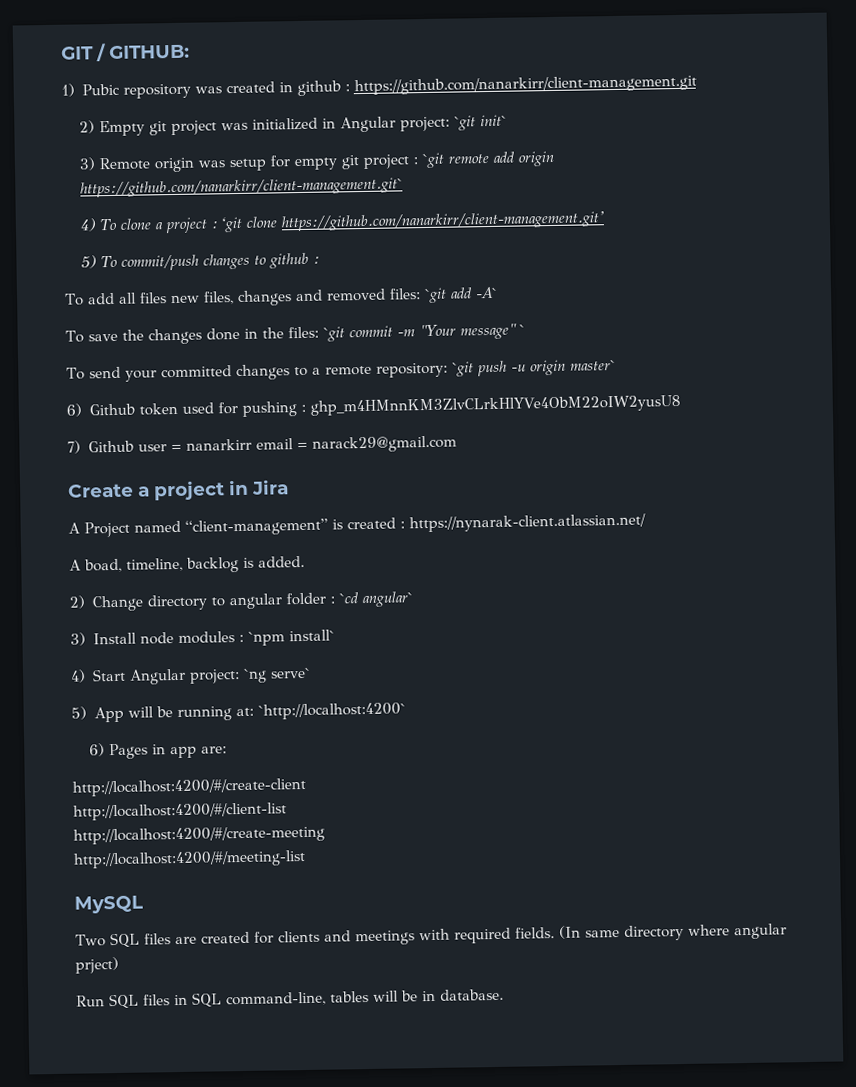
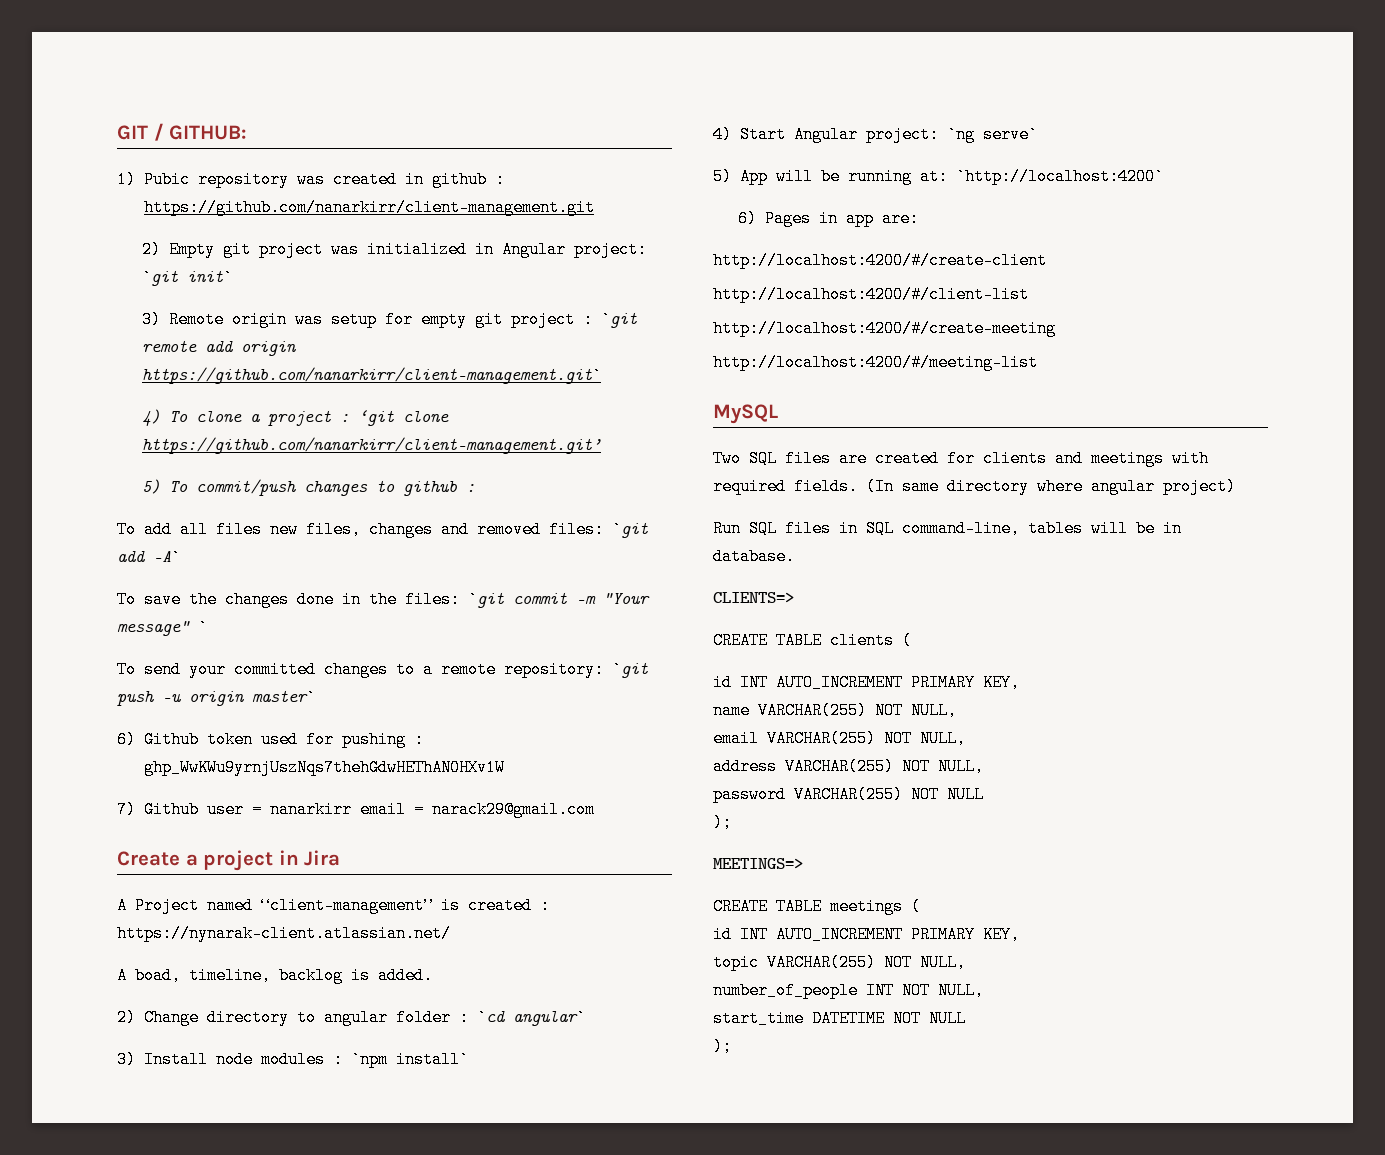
- 6) Github token used for pushing : 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
+ 6) Github token used for pushing : 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
- (In same directory where angular prject)
+ (In same directory where angular project)
+ CLIENTS=>
+ CREATE TABLE clients (
+ id INT AUTO_INCREMENT PRIMARY KEY,
+ name VARCHAR(255) NOT NULL,
+ email VARCHAR(255) NOT NULL,
+ address VARCHAR(255) NOT NULL,
+ password VARCHAR(255) NOT NULL
+ );
+ MEETINGS=>
+ CREATE TABLE meetings (
+ id INT AUTO_INCREMENT PRIMARY KEY,
+ topic VARCHAR(255) NOT NULL,
+ number_of_people INT NOT NULL,
+ start_time DATETIME NOT NULL
+ );

